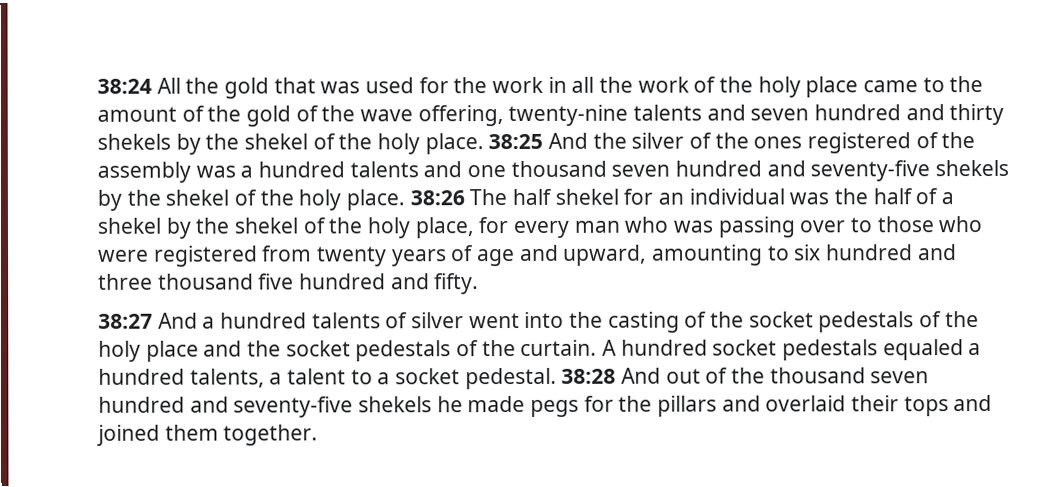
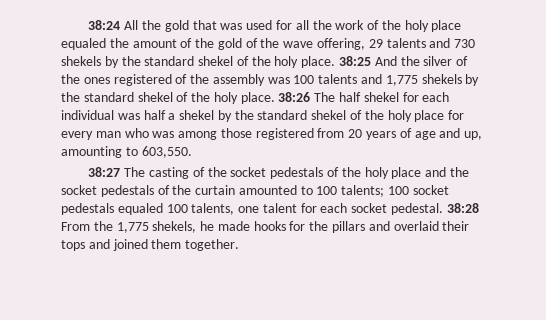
- 38:24 All the gold that was used for the work in all the work of the holy place came to the amount of the gold of the wave offering, twenty-nine talents and seven hundred and thirty shekels by the shekel of the holy place.
+ 38:24 All the gold that was used for all the work of the holy place equaled the amount of the gold of the wave offering, 29 talents and 730 shekels by the standard shekel of the holy place.
- 38:25 And the silver of the ones registered of the assembly was a hundred talents and one thousand seven hundred and seventy-five shekels by the shekel of the holy place.
+ 38:25 And the silver of the ones registered of the assembly was 100 talents and 1,775 shekels by the standard shekel of the holy place.
- 38:26 The half shekel for an individual was the half of a shekel by the shekel of the holy place, for every man who was passing over to those who were registered from twenty years of age and upward, amounting to six hundred and three thousand five hundred and fifty.
- 38:27 And a hundred talents of silver went into the casting of the socket pedestals of the holy place and the socket pedestals of the curtain. A hundred socket pedestals equaled a hundred talents, a talent to a socket pedestal. 38:28 And out of the thousand seven hundred and seventy-five shekels he made pegs for the pillars and overlaid their tops and joined them together.
+ 38:26 The half shekel for each individual was half a shekel by the standard shekel of the holy place for every man who was among those registered from 20 years of age and up, amounting to 603,550.
+ 38:27 The casting of the socket pedestals of the holy place and the socket pedestals of the curtain amounted to 100 talents; 100 socket pedestals equaled 100 talents, one talent for each socket pedestal. 38:28 From the 1,775 shekels, he made hooks for the pillars and overlaid their tops and joined them together.

